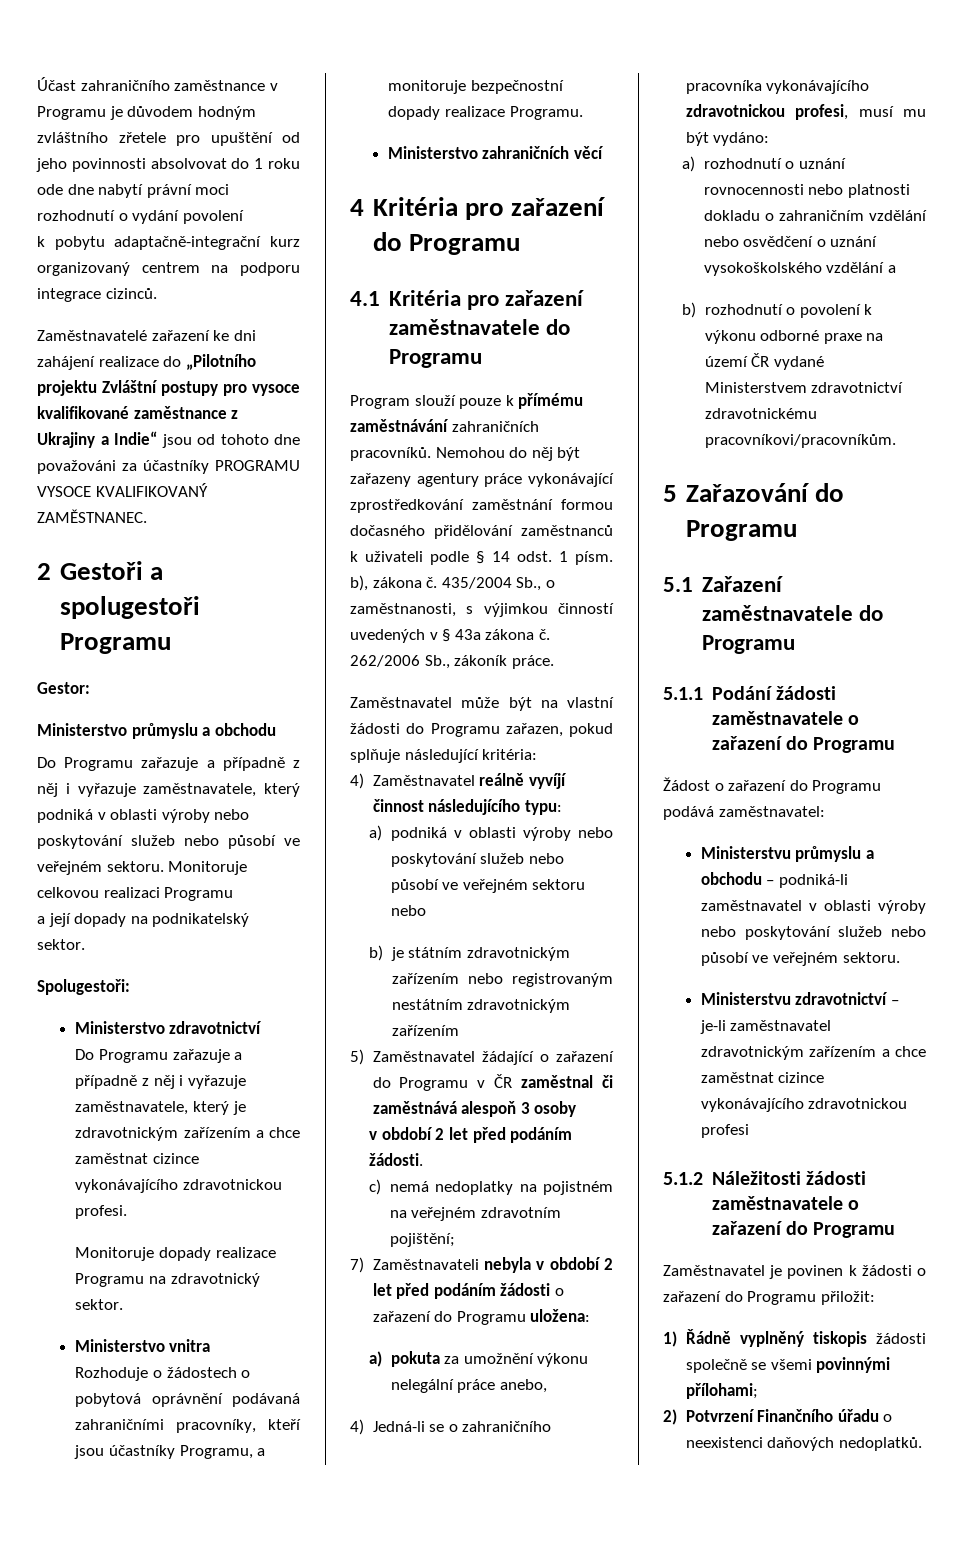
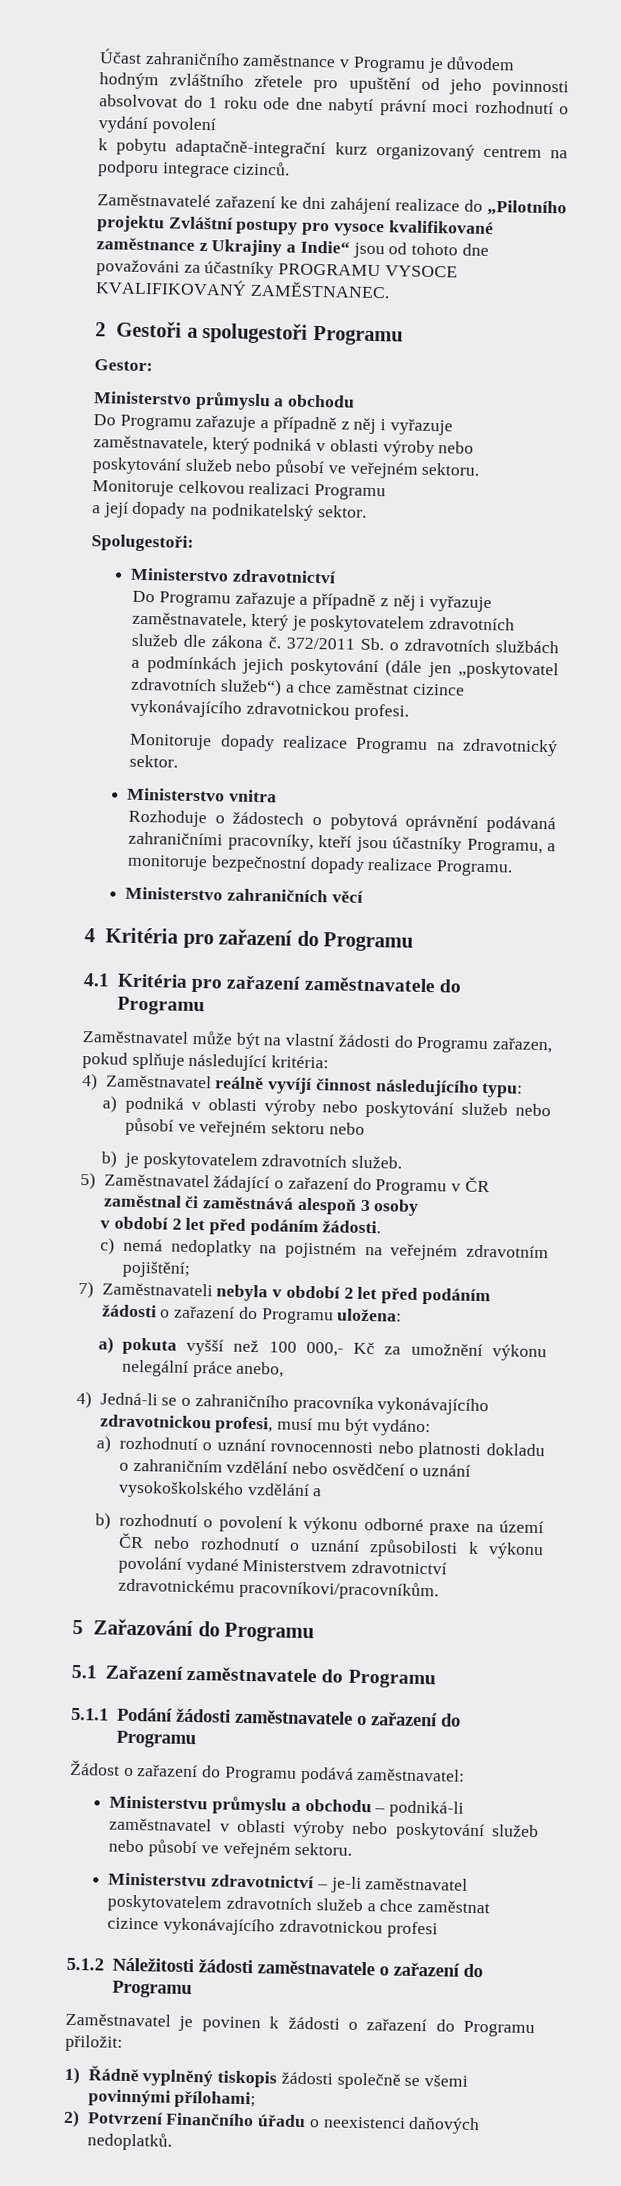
- Do Programu zařazuje a případně z něj i vyřazuje zaměstnavatele, který je zdravotnickým zařízením a chce zaměstnat cizince vykonávajícího zdravotnickou profesi.
+ Do Programu zařazuje a případně z něj i vyřazuje zaměstnavatele, který je poskytovatelem zdravotních služeb dle zákona č. 372/2011 Sb. o zdravotních službách a podmínkách jejich poskytování (dále jen „poskytovatel zdravotních služeb“) a chce zaměstnat cizince vykonávajícího zdravotnickou profesi.
- Program slouží pouze k přímému zaměstnávání zahraničních pracovníků. Nemohou do něj být zařazeny agentury práce vykonávající zprostředkování zaměstnání formou dočasného přidělování zaměstnanců k uživateli podle § 14 odst. 1 písm. b), zákona č. 435/2004 Sb., o zaměstnanosti, s výjimkou činností uvedených v § 43a zákona č. 262/2006 Sb., zákoník práce.
- b) je státním zdravotnickým zařízením nebo registrovaným nestátním zdravotnickým zařízením
+ b) je poskytovatelem zdravotních služeb.
- a) pokuta za umožnění výkonu nelegální práce anebo,
+ a) pokuta vyšší než 100 000,- Kč za umožnění výkonu nelegální práce anebo,
- b) rozhodnutí o povolení k výkonu odborné praxe na území ČR vydané Ministerstvem zdravotnictví zdravotnickému pracovníkovi/pracovníkům.
+ b) rozhodnutí o povolení k výkonu odborné praxe na území ČR nebo rozhodnutí o uznání způsobilosti k výkonu povolání vydané Ministerstvem zdravotnictví zdravotnickému pracovníkovi/pracovníkům.
- Ministerstvu zdravotnictví – je-li zaměstnavatel zdravotnickým zařízením a chce zaměstnat cizince vykonávajícího zdravotnickou profesi
+ Ministerstvu zdravotnictví – je-li zaměstnavatel poskytovatelem zdravotních služeb a chce zaměstnat cizince vykonávajícího zdravotnickou profesi

